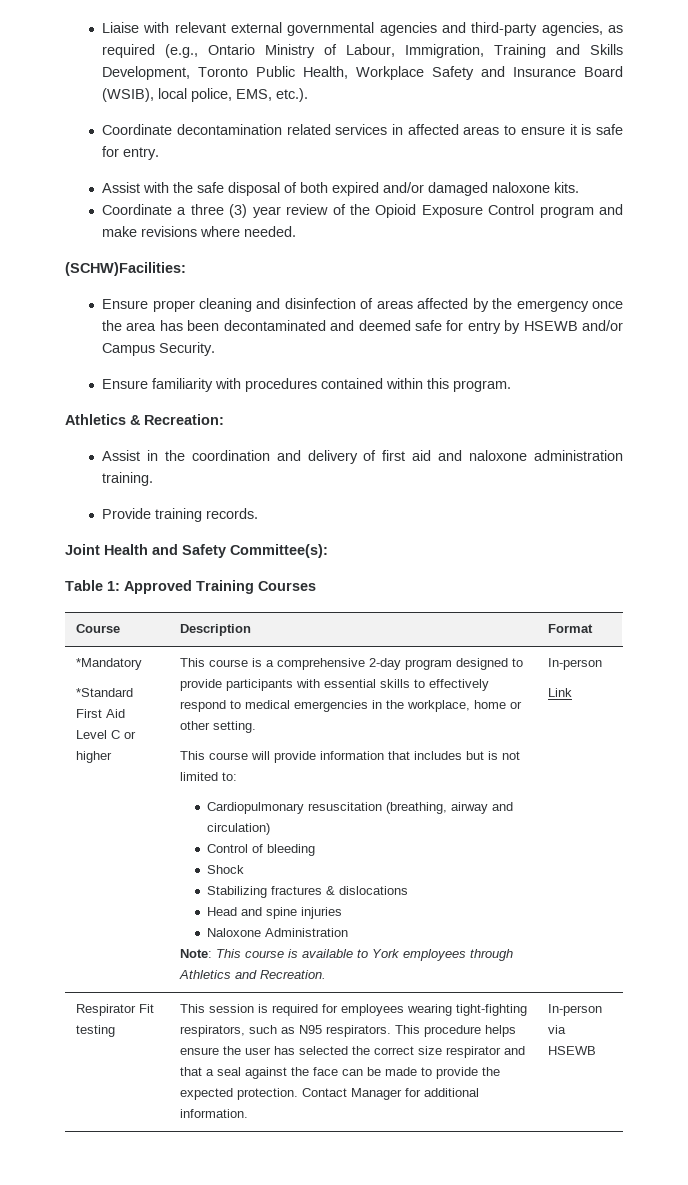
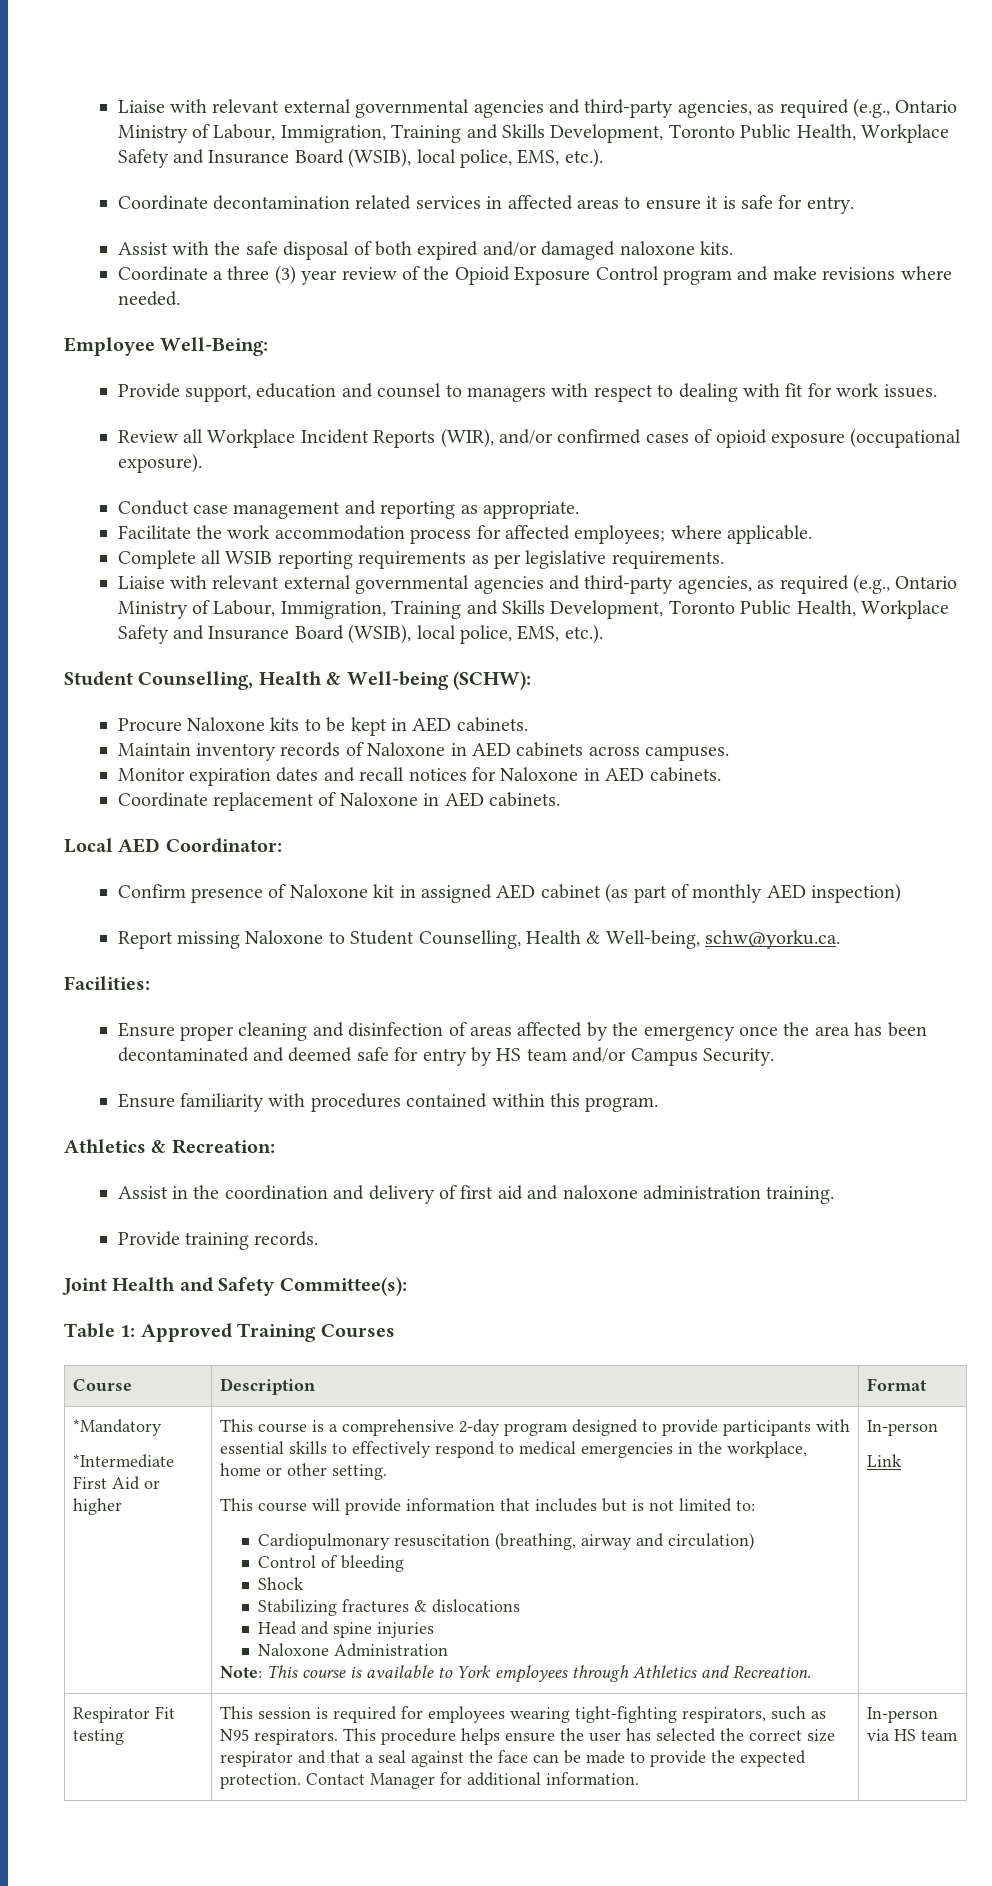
- (SCHW)Facilities:
+ Employee Well-Being:
+ Provide support, education and counsel to managers with respect to dealing with fit for work issues.
+ Review all Workplace Incident Reports (WIR), and/or confirmed cases of opioid exposure (occupational exposure).
+ Conduct case management and reporting as appropriate.
+ Facilitate the work accommodation process for affected employees; where applicable.
+ Complete all WSIB reporting requirements as per legislative requirements.
+ Liaise with relevant external governmental agencies and third-party agencies, as required (e.g., Ontario Ministry of Labour, Immigration, Training and Skills Development, Toronto Public Health, Workplace Safety and Insurance Board (WSIB), local police, EMS, etc.).
+ Student Counselling, Health & Well-being (SCHW):
+ Procure Naloxone kits to be kept in AED cabinets.
+ Maintain inventory records of Naloxone in AED cabinets across campuses.
+ Monitor expiration dates and recall notices for Naloxone in AED cabinets.
+ Coordinate replacement of Naloxone in AED cabinets.
+ Local AED Coordinator:
+ Confirm presence of Naloxone kit in assigned AED cabinet (as part of monthly AED inspection)
+ Report missing Naloxone to Student Counselling, Health & Well-being, schw@yorku.ca.
+ Facilities:
- Ensure proper cleaning and disinfection of areas affected by the emergency once the area has been decontaminated and deemed safe for entry by HSEWB and/or Campus Security.
+ Ensure proper cleaning and disinfection of areas affected by the emergency once the area has been decontaminated and deemed safe for entry by HS team and/or Campus Security.
- *Standard First Aid Level C or higher
+ *Intermediate First Aid or higher
- In-person via HSEWB
+ In-person via HS team

